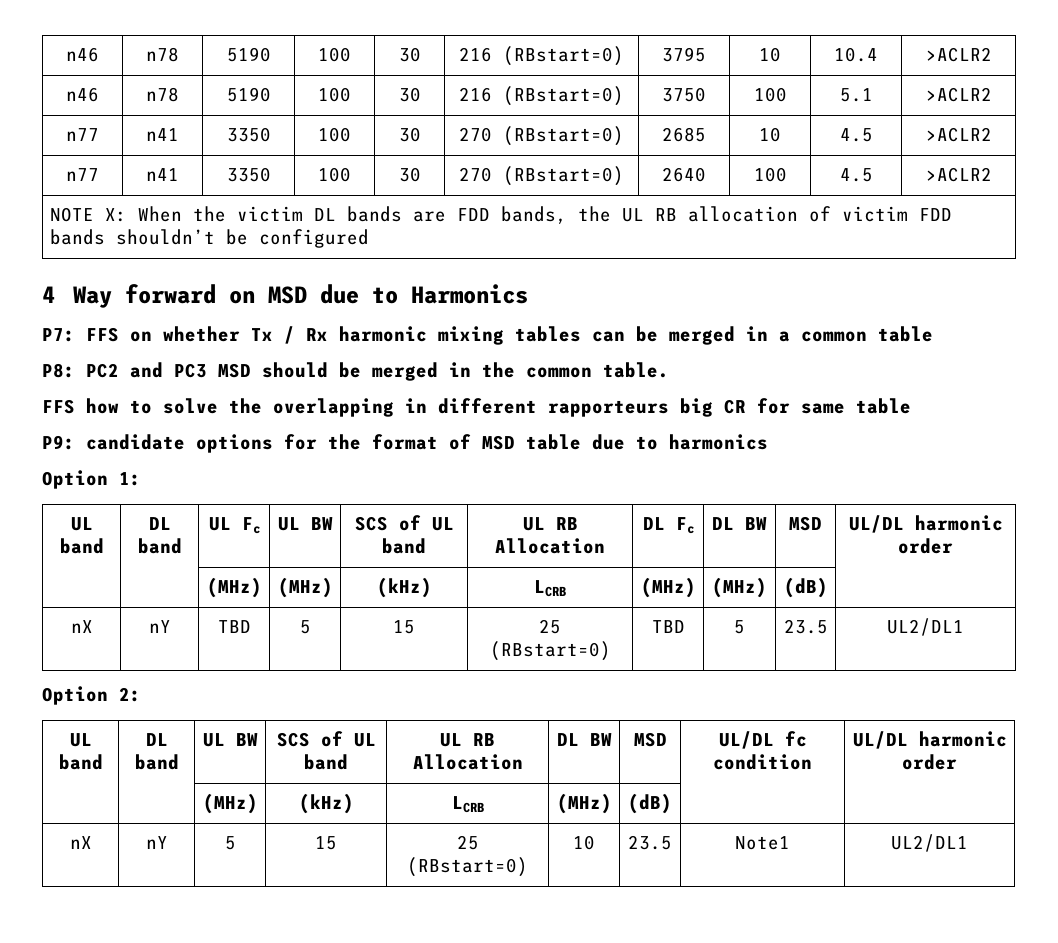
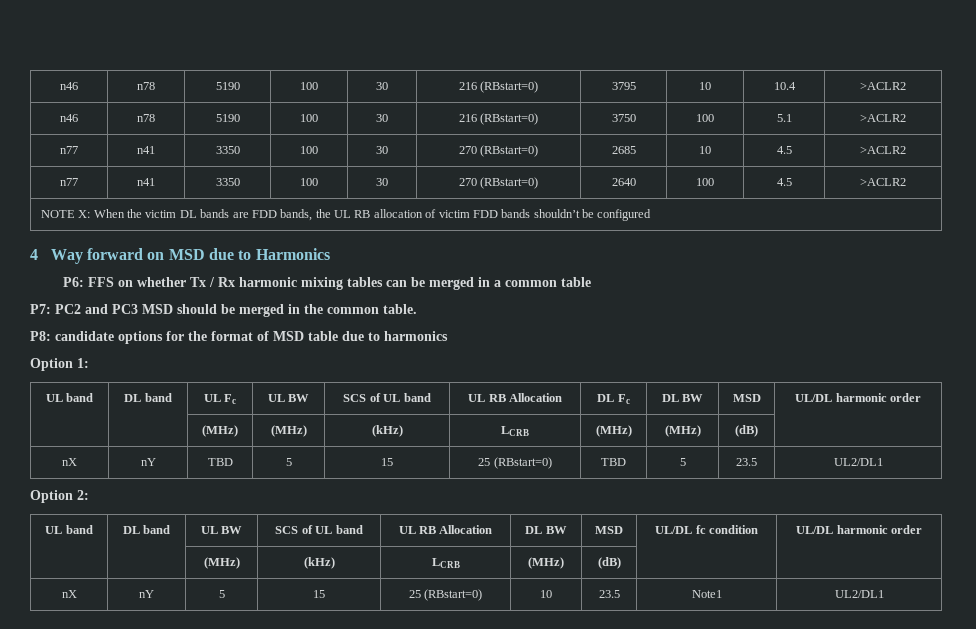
- P7: FFS on whether Tx / Rx harmonic mixing tables can be merged in a common table
+ P6: FFS on whether Tx / Rx harmonic mixing tables can be merged in a common table
- P8: PC2 and PC3 MSD should be merged in the common table.
+ P7: PC2 and PC3 MSD should be merged in the common table.
- FFS how to solve the overlapping in different rapporteurs big CR for same table
- P9: candidate options for the format of MSD table due to harmonics
+ P8: candidate options for the format of MSD table due to harmonics

